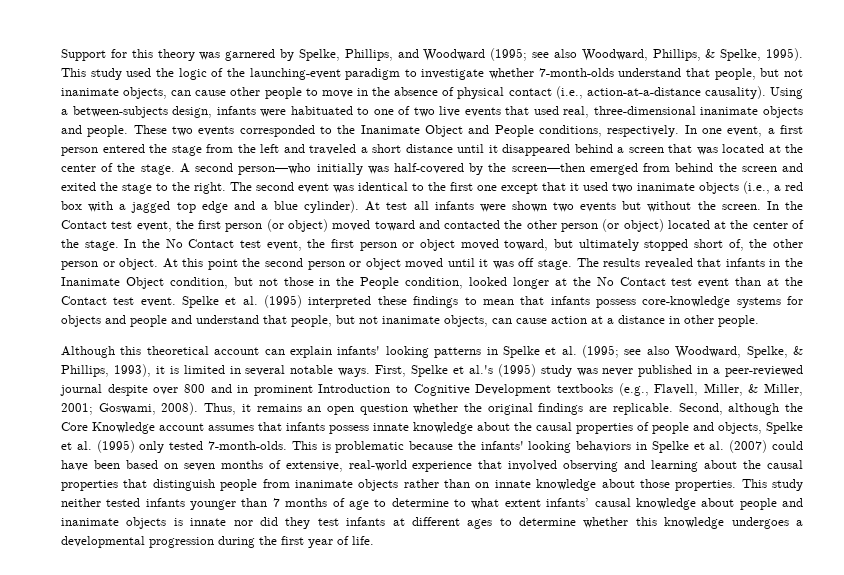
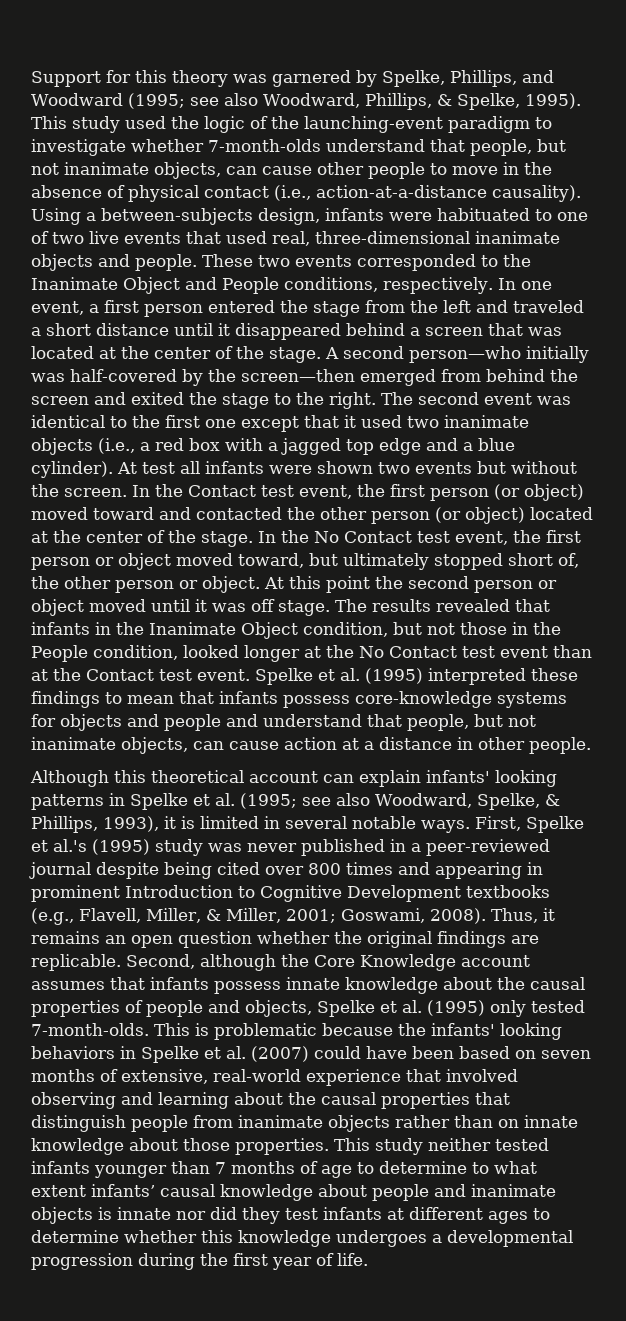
- First, Spelke et al.'s (1995) study was never published in a peer-reviewed journal despite over 800 and in prominent Introduction to Cognitive Development textbooks (e.g., Flavell, Miller, & Miller, 2001; Goswami, 2008).
+ First, Spelke et al.'s (1995) study was never published in a peer-reviewed journal despite being cited over 800 times and appearing in prominent Introduction to Cognitive Development textbooks (e.g., Flavell, Miller, & Miller, 2001; Goswami, 2008).

